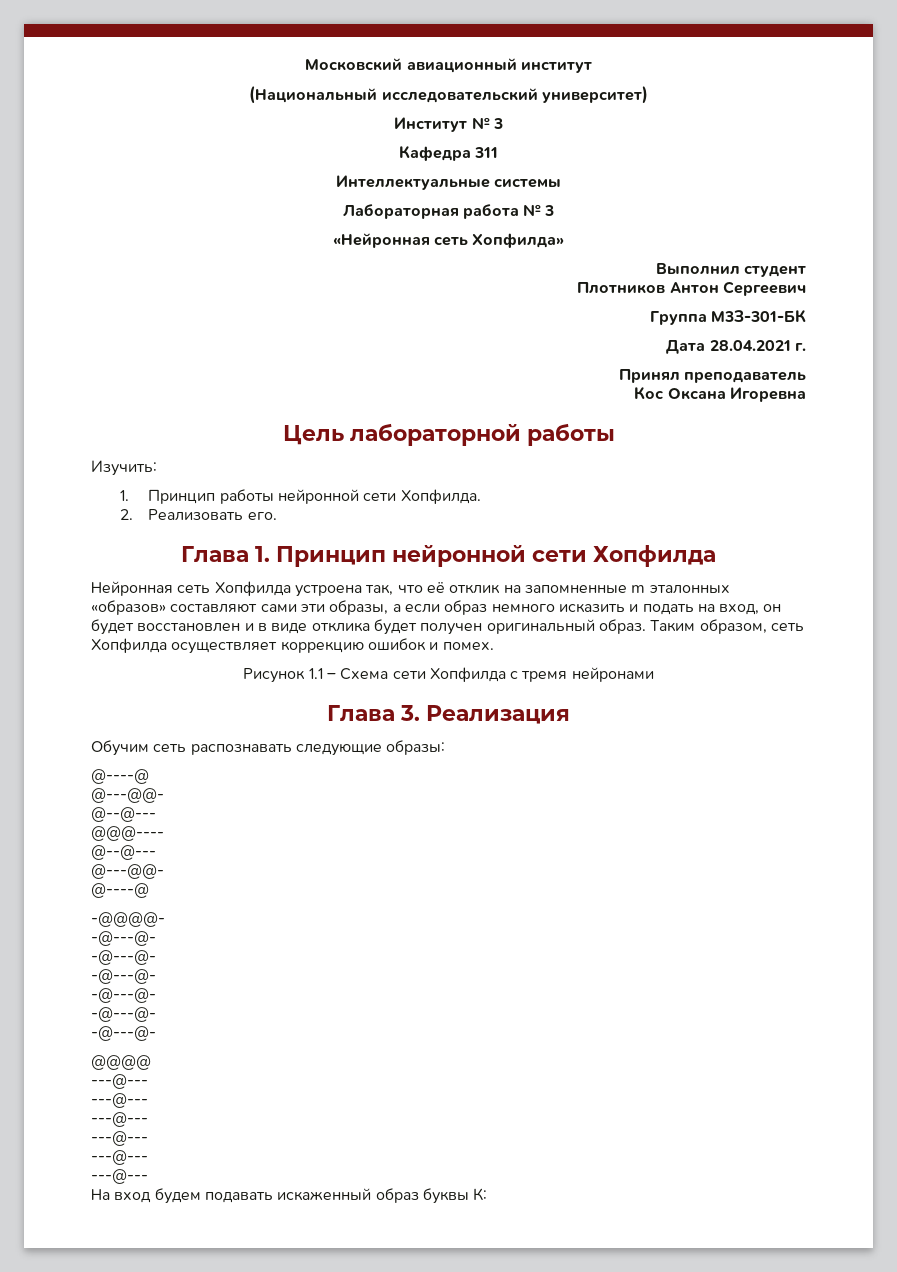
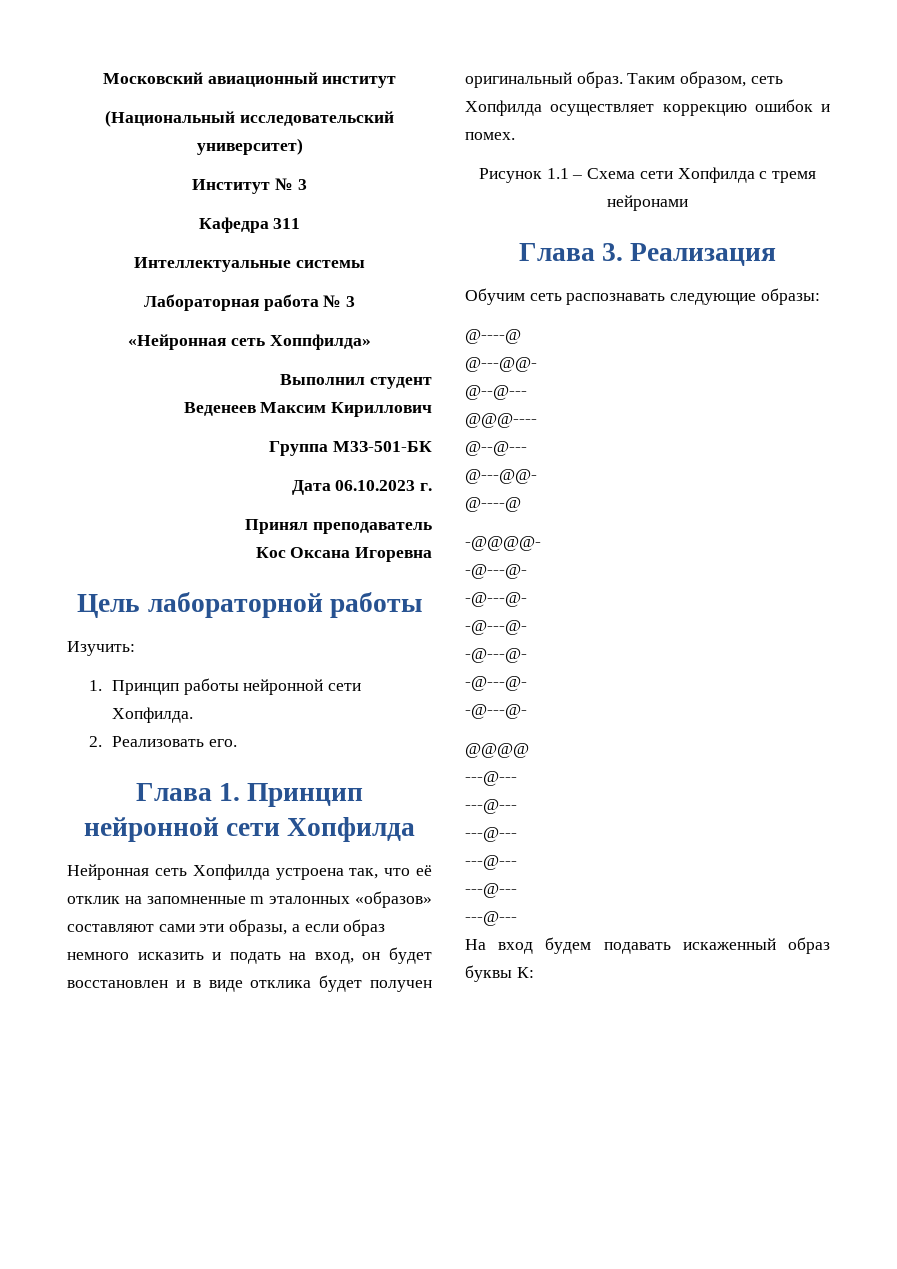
- «Нейронная сеть Хопфилда»
+ «Нейронная сеть Хоппфилда»
- Плотников Антон Сергеевич
+ Веденеев Максим Кириллович
- Группа М3З-301-БК
+ Группа М3З-501-БК
- Дата 28.04.2021 г.
+ Дата 06.10.2023 г.

